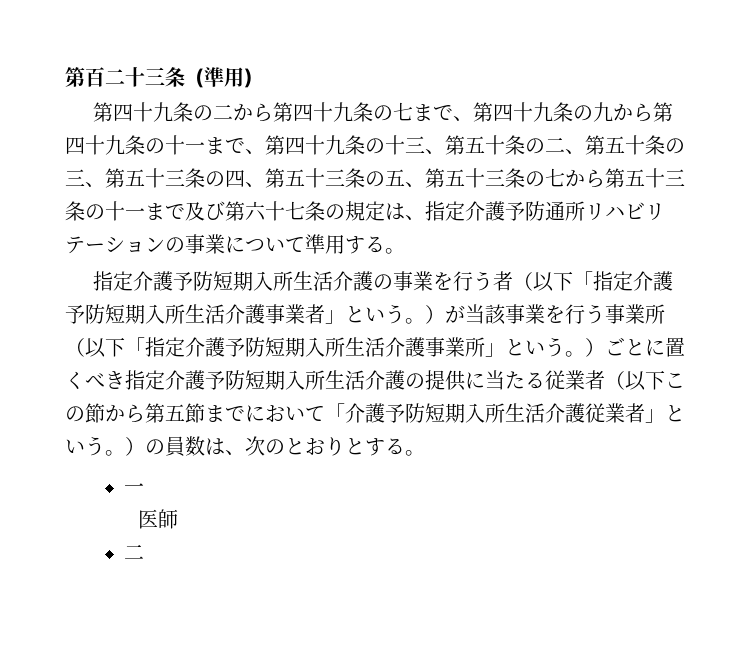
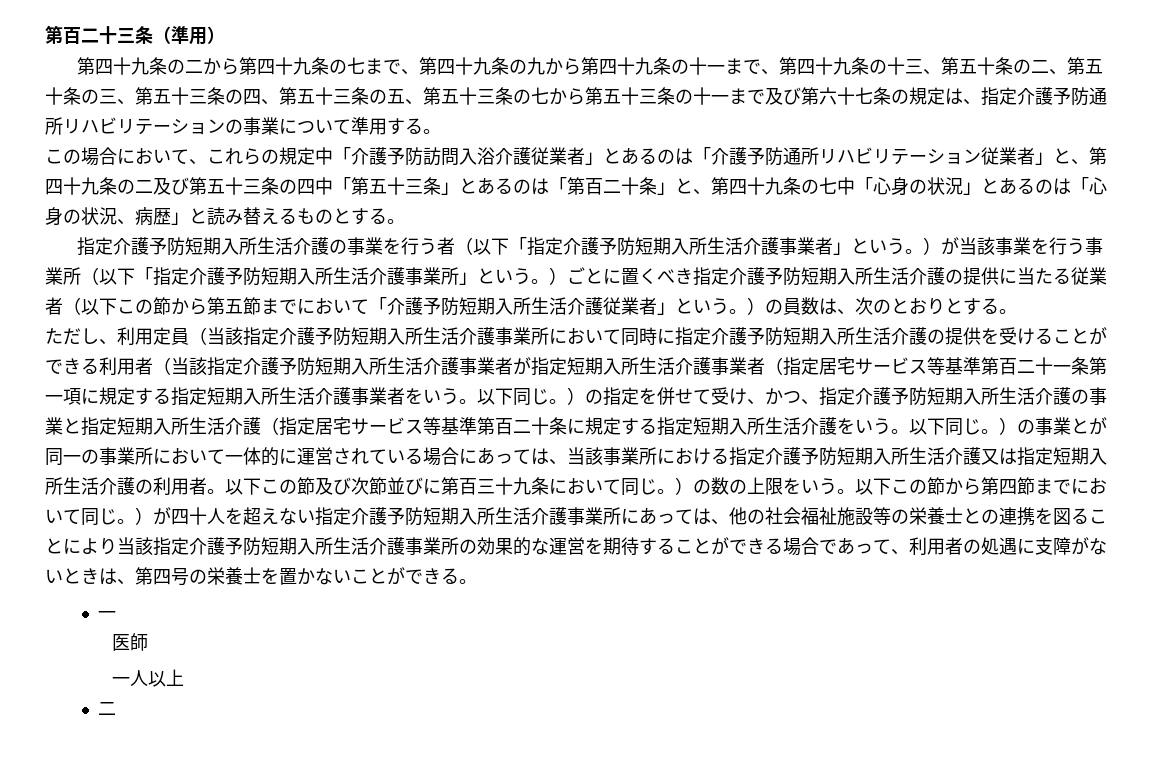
+ この場合において、これらの規定中「介護予防訪問入浴介護従業者」とあるのは「介護予防通所リハビリテーション従業者」と、第四十九条の二及び第五十三条の四中「第五十三条」とあるのは「第百二十条」と、第四十九条の七中「心身の状況」とあるのは「心身の状況、病歴」と読み替えるものとする。
+ ただし、利用定員（当該指定介護予防短期入所生活介護事業所において同時に指定介護予防短期入所生活介護の提供を受けることができる利用者（当該指定介護予防短期入所生活介護事業者が指定短期入所生活介護事業者（指定居宅サービス等基準第百二十一条第一項に規定する指定短期入所生活介護事業者をいう。以下同じ。）の指定を併せて受け、かつ、指定介護予防短期入所生活介護の事業と指定短期入所生活介護（指定居宅サービス等基準第百二十条に規定する指定短期入所生活介護をいう。以下同じ。）の事業とが同一の事業所において一体的に運営されている場合にあっては、当該事業所における指定介護予防短期入所生活介護又は指定短期入所生活介護の利用者。以下この節及び次節並びに第百三十九条において同じ。）の数の上限をいう。以下この節から第四節までにおいて同じ。）が四十人を超えない指定介護予防短期入所生活介護事業所にあっては、他の社会福祉施設等の栄養士との連携を図ることにより当該指定介護予防短期入所生活介護事業所の効果的な運営を期待することができる場合であって、利用者の処遇に支障がないときは、第四号の栄養士を置かないことができる。
+ 一人以上

